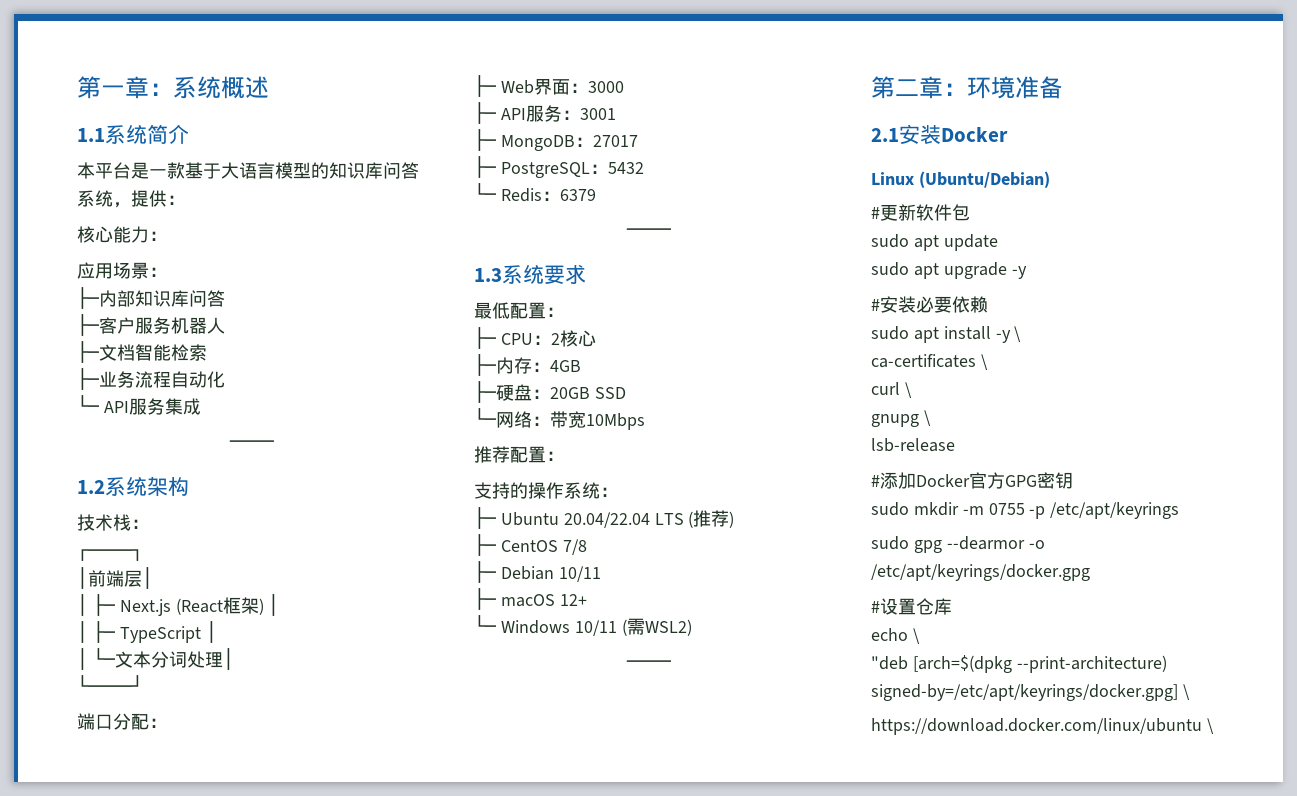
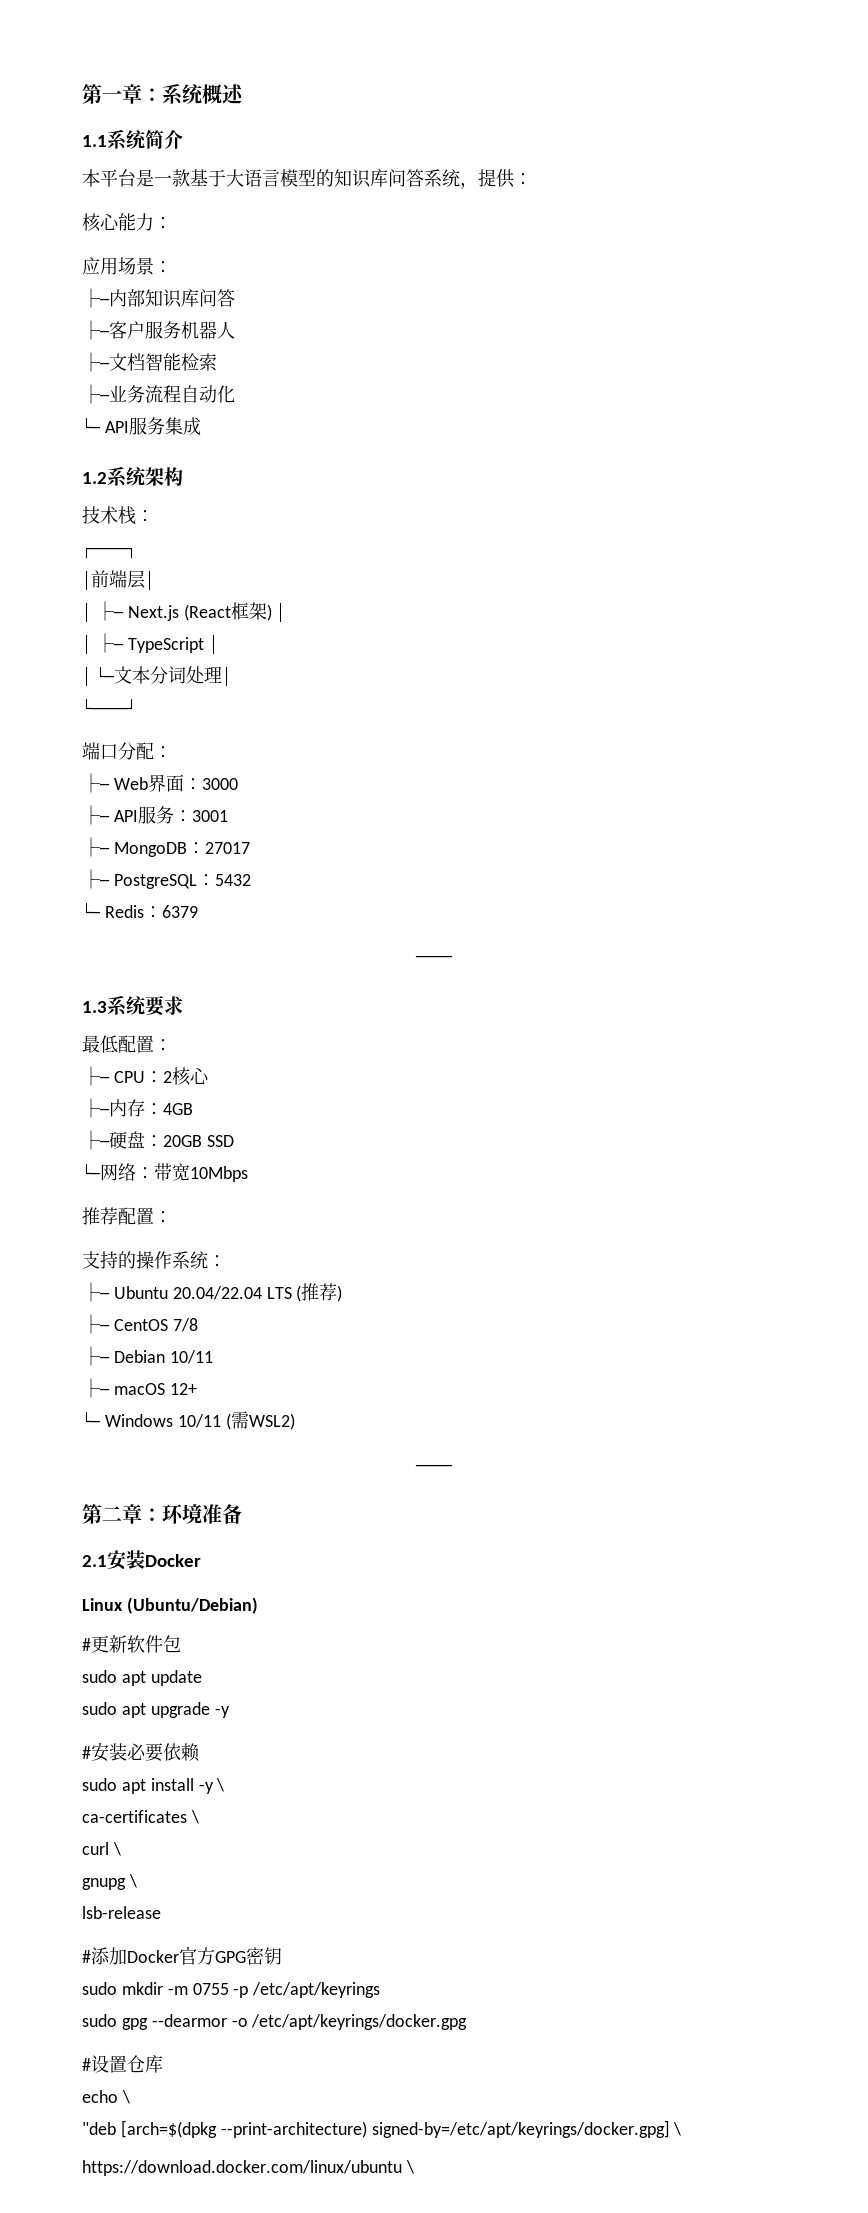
  └─ API服务集成
- ────

